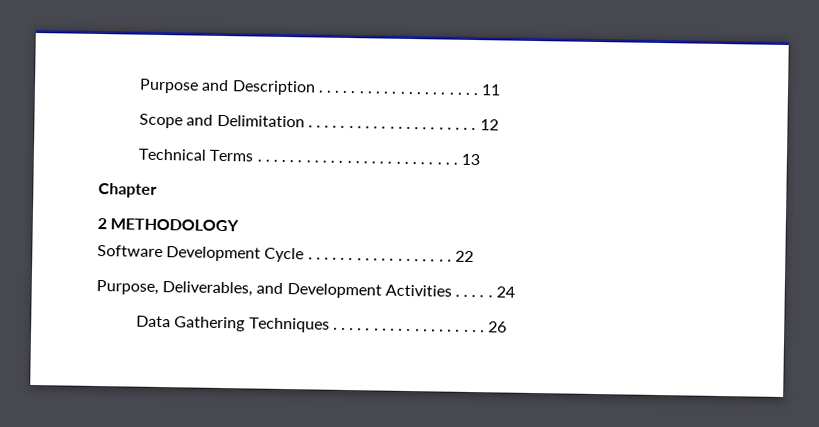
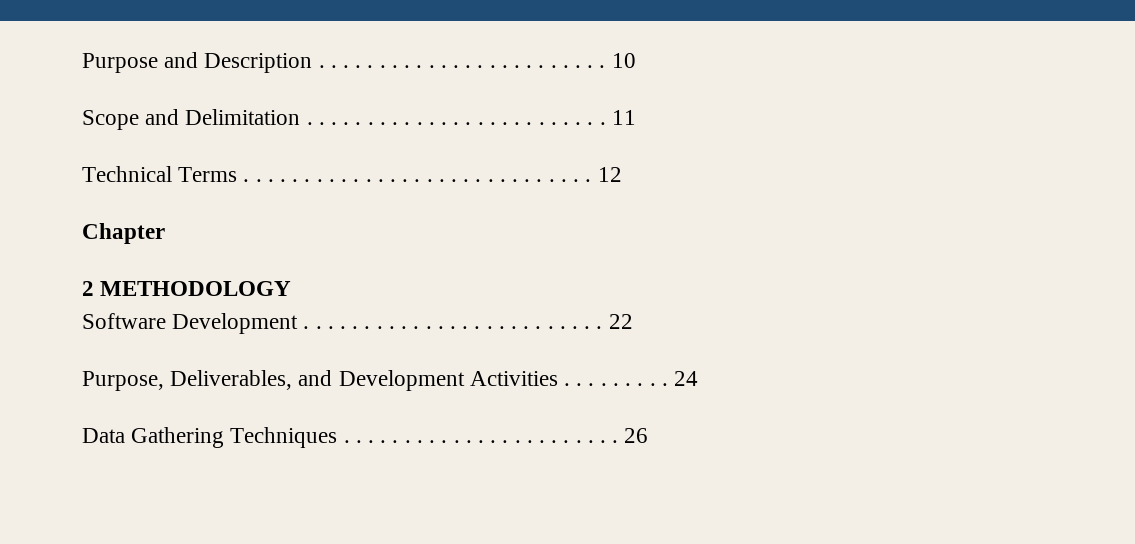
- Purpose and Description . . . . . . . . . . . . . . . . . . . . 11
+ Purpose and Description . . . . . . . . . . . . . . . . . . . . . . . . 10
- Scope and Delimitation . . . . . . . . . . . . . . . . . . . . . 12
+ Scope and Delimitation . . . . . . . . . . . . . . . . . . . . . . . . . 11
- Technical Terms . . . . . . . . . . . . . . . . . . . . . . . . . 13
+ Technical Terms . . . . . . . . . . . . . . . . . . . . . . . . . . . . . 12
- Software Development Cycle . . . . . . . . . . . . . . . . . .
+ Software Development . . . . . . . . . . . . . . . . . . . . . . . . .
- Purpose, Deliverables, and Development Activities . . . . .
+ Purpose, Deliverables, and Development Activities . . . . . . . . .
- Data Gathering Techniques . . . . . . . . . . . . . . . . . . .
+ Data Gathering Techniques . . . . . . . . . . . . . . . . . . . . . . .

